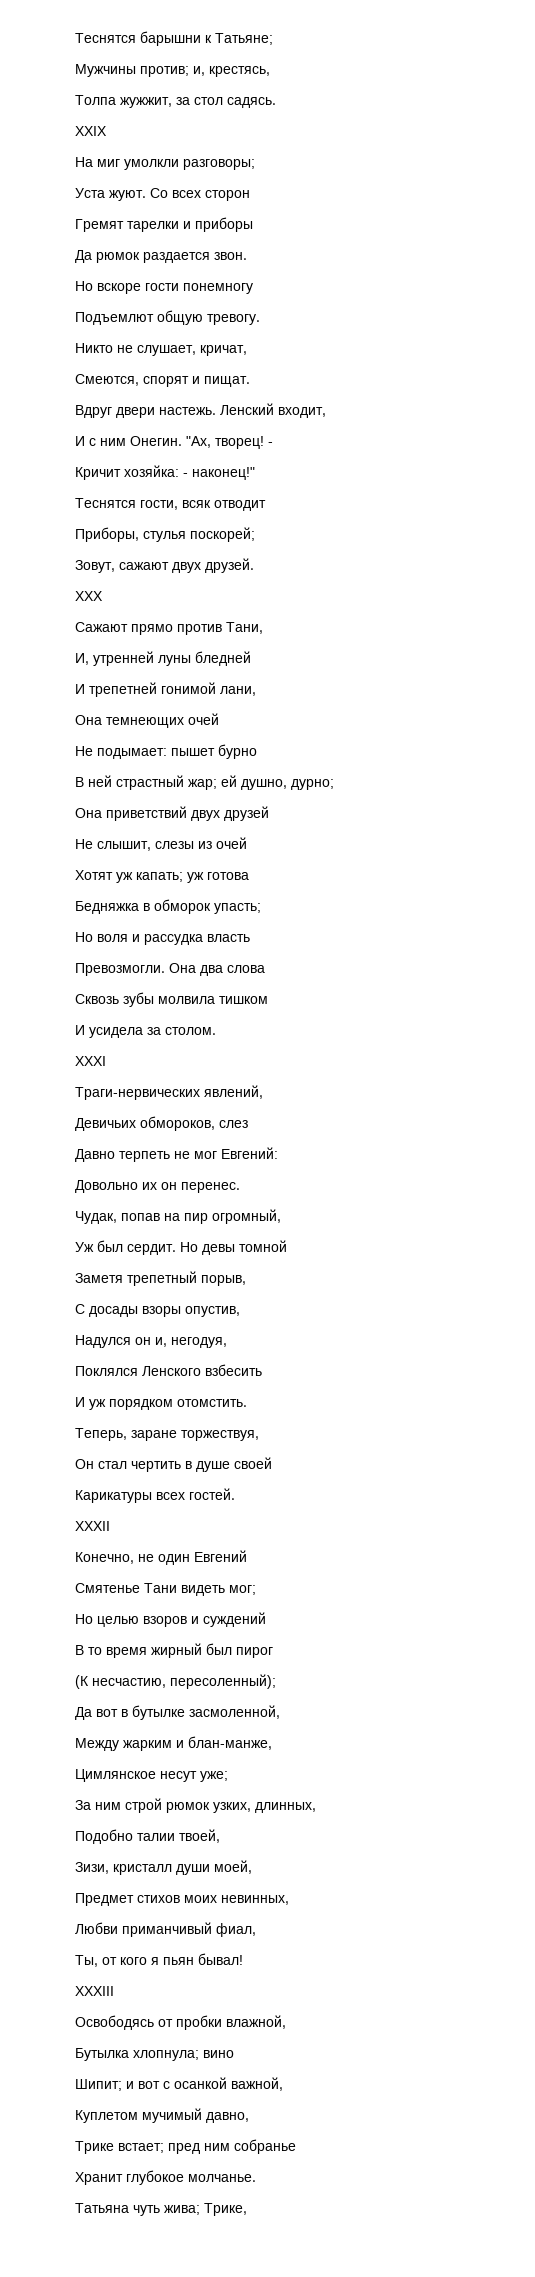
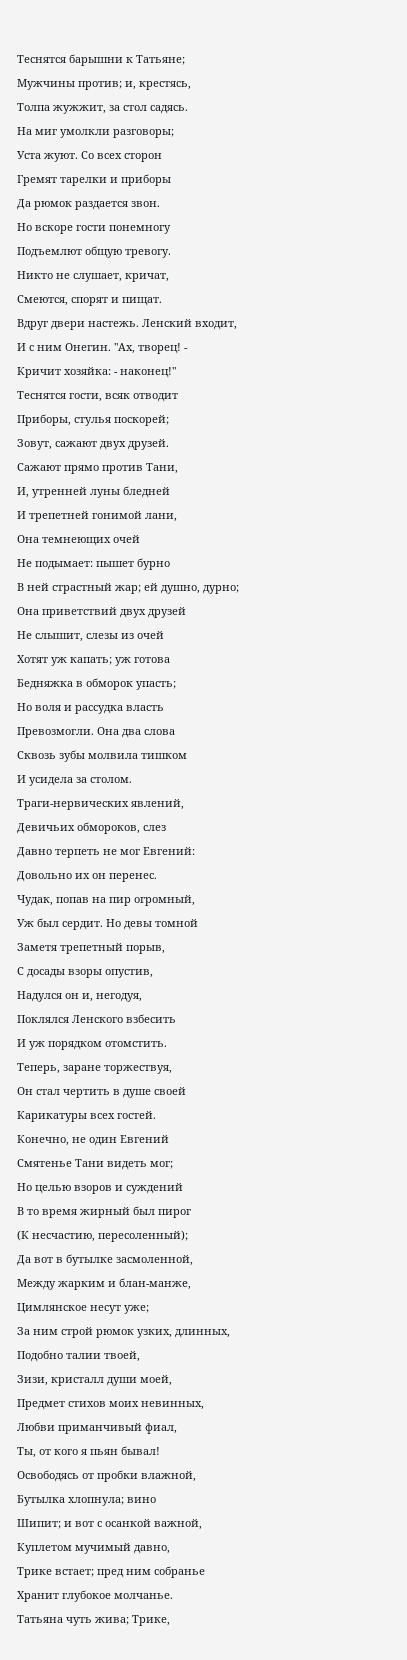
- XXIX
- XXX
- XXXI
- XXXII
- XXXIII

